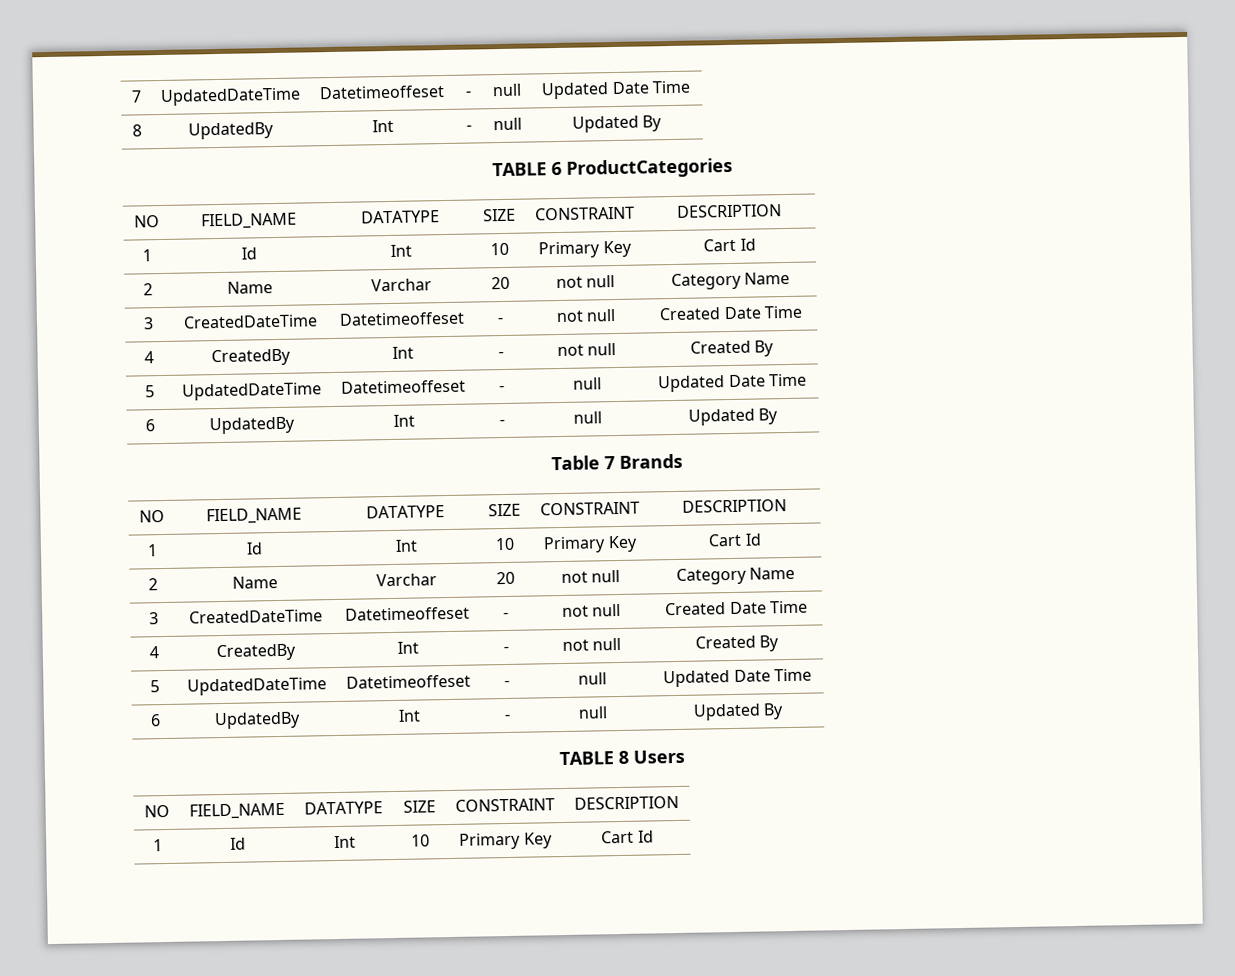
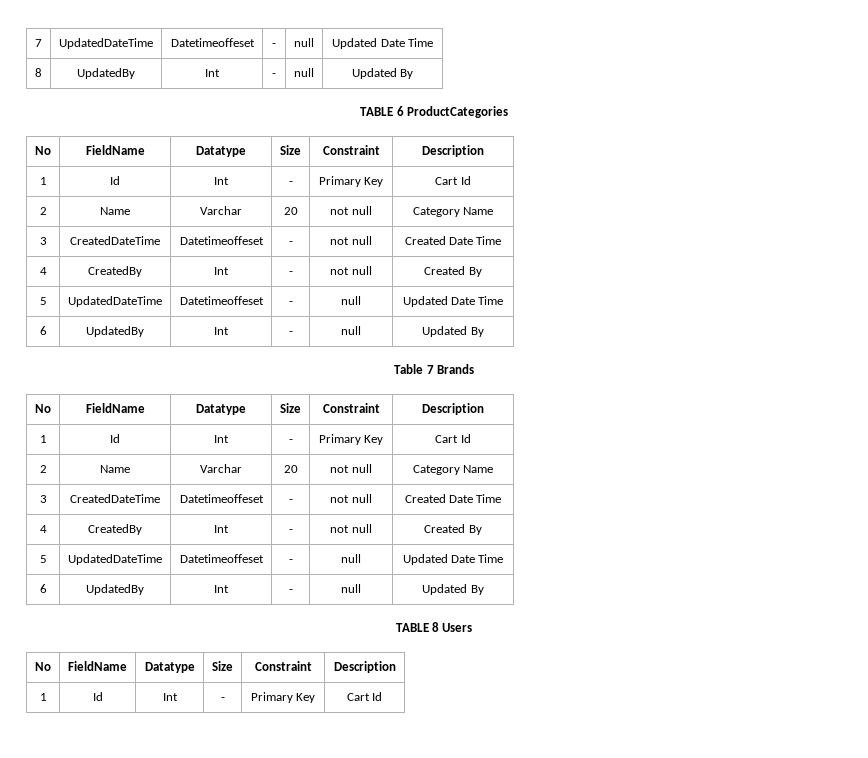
  TABLE 6 ProductCategories
- NO | FIELD_NAME | DATATYPE | SIZE | CONSTRAINT | DESCRIPTION
- 1 | Id | Int | 10 | Primary Key | Cart Id
+ No | FieldName | Datatype | Size | Constraint | Description
+ 1 | Id | Int | - | Primary Key | Cart Id
  Table 7 Brands
- NO | FIELD_NAME | DATATYPE | SIZE | CONSTRAINT | DESCRIPTION
- 1 | Id | Int | 10 | Primary Key | Cart Id
+ No | FieldName | Datatype | Size | Constraint | Description
+ 1 | Id | Int | - | Primary Key | Cart Id
  TABLE 8 Users
- NO | FIELD_NAME | DATATYPE | SIZE | CONSTRAINT | DESCRIPTION
- 1 | Id | Int | 10 | Primary Key | Cart Id
+ No | FieldName | Datatype | Size | Constraint | Description
+ 1 | Id | Int | - | Primary Key | Cart Id

